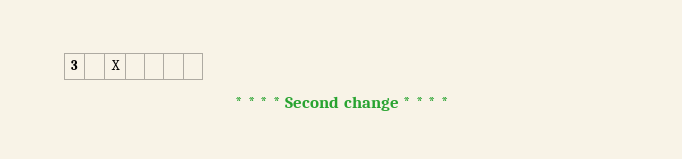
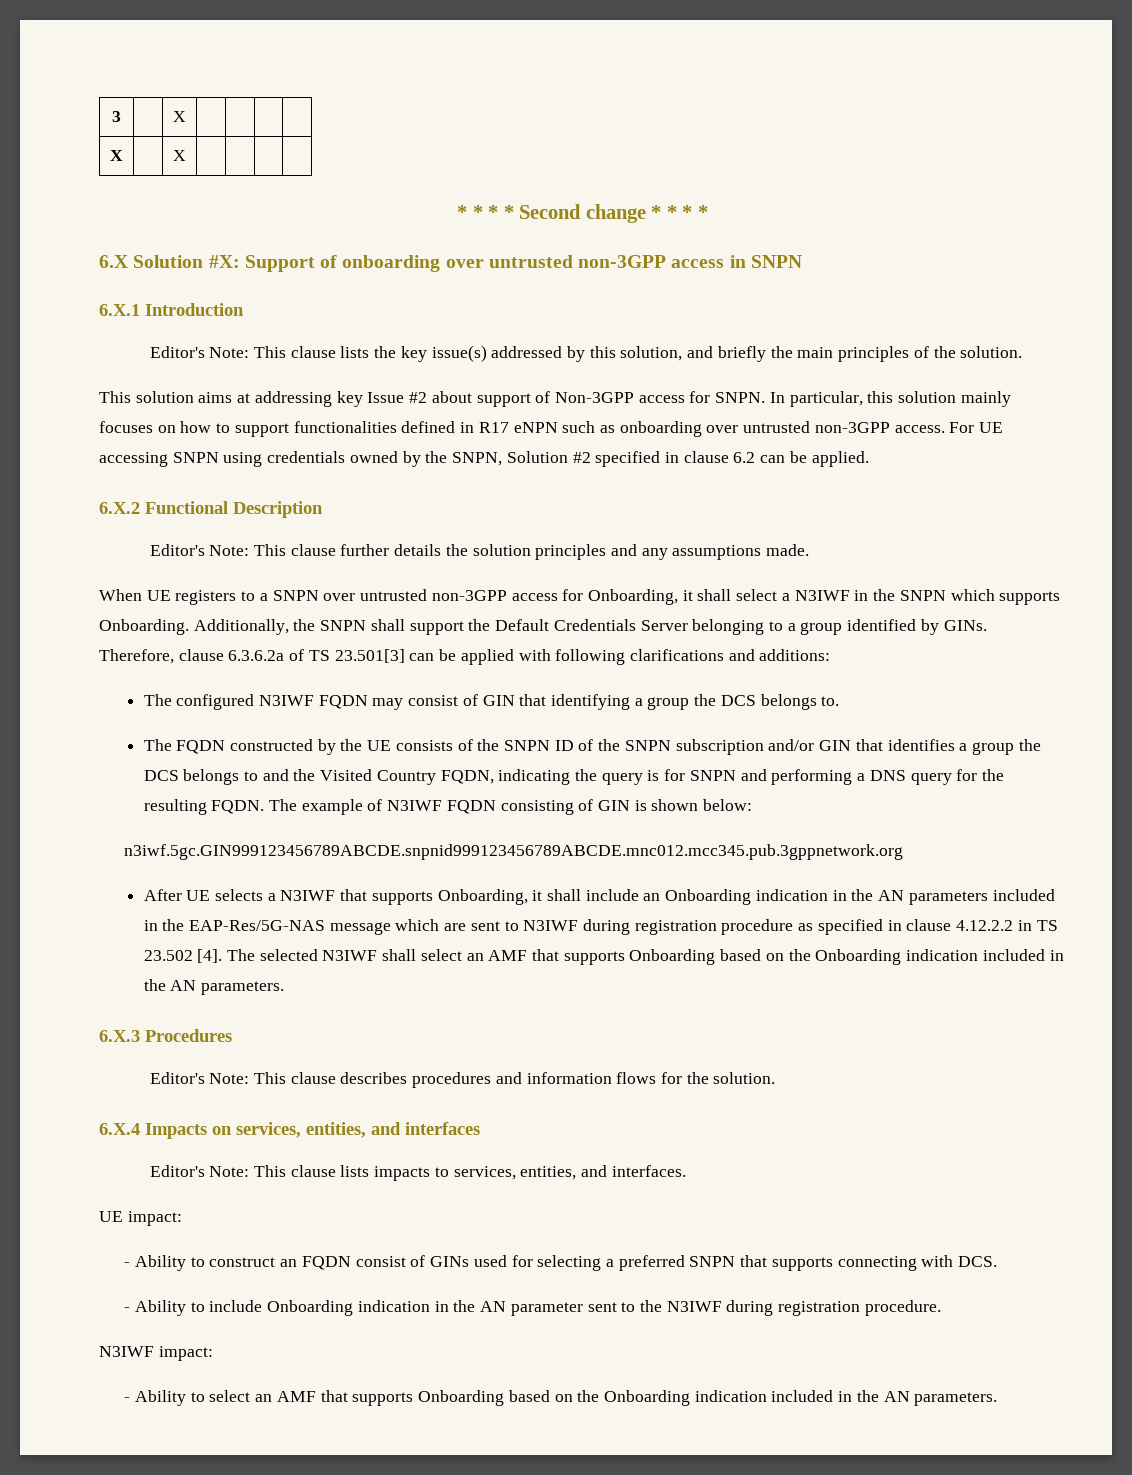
+ X | | X | | | |
+ 6.X Solution #X: Support of onboarding over untrusted non-3GPP access in SNPN
+ 6.X.1 Introduction
+ Editor's Note: This clause lists the key issue(s) addressed by this solution, and briefly the main principles of the solution.
+ This solution aims at addressing key Issue #2 about support of Non-3GPP access for SNPN. In particular, this solution mainly focuses on how to support functionalities defined in R17 eNPN such as onboarding over untrusted non-3GPP access. For UE accessing SNPN using credentials owned by the SNPN, Solution #2 specified in clause 6.2 can be applied.
+ 6.X.2 Functional Description
+ Editor's Note: This clause further details the solution principles and any assumptions made.
+ When UE registers to a SNPN over untrusted non-3GPP access for Onboarding, it shall select a N3IWF in the SNPN which supports Onboarding. Additionally, the SNPN shall support the Default Credentials Server belonging to a group identified by GINs. Therefore, clause 6.3.6.2a of TS 23.501[3] can be applied with following clarifications and additions:
+ The configured N3IWF FQDN may consist of GIN that identifying a group the DCS belongs to.
+ The FQDN constructed by the UE consists of the SNPN ID of the SNPN subscription and/or GIN that identifies a group the DCS belongs to and the Visited Country FQDN, indicating the query is for SNPN and performing a DNS query for the resulting FQDN. The example of N3IWF FQDN consisting of GIN is shown below:
+ n3iwf.5gc.GIN999123456789ABCDE.snpnid999123456789ABCDE.mnc012.mcc345.pub.3gppnetwork.org
+ After UE selects a N3IWF that supports Onboarding, it shall include an Onboarding indication in the AN parameters included in the EAP-Res/5G-NAS message which are sent to N3IWF during registration procedure as specified in clause 4.12.2.2 in TS 23.502 [4]. The selected N3IWF shall select an AMF that supports Onboarding based on the Onboarding indication included in the AN parameters.
+ 6.X.3 Procedures
+ Editor's Note: This clause describes procedures and information flows for the solution.
+ 6.X.4 Impacts on services, entities, and interfaces
+ Editor's Note: This clause lists impacts to services, entities, and interfaces.
+ UE impact:
+ - Ability to construct an FQDN consist of GINs used for selecting a preferred SNPN that supports connecting with DCS.
+ - Ability to include Onboarding indication in the AN parameter sent to the N3IWF during registration procedure.
+ N3IWF impact:
+ - Ability to select an AMF that supports Onboarding based on the Onboarding indication included in the AN parameters.

